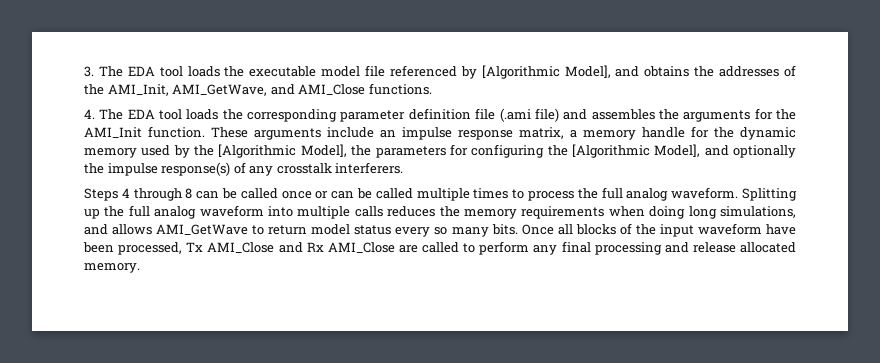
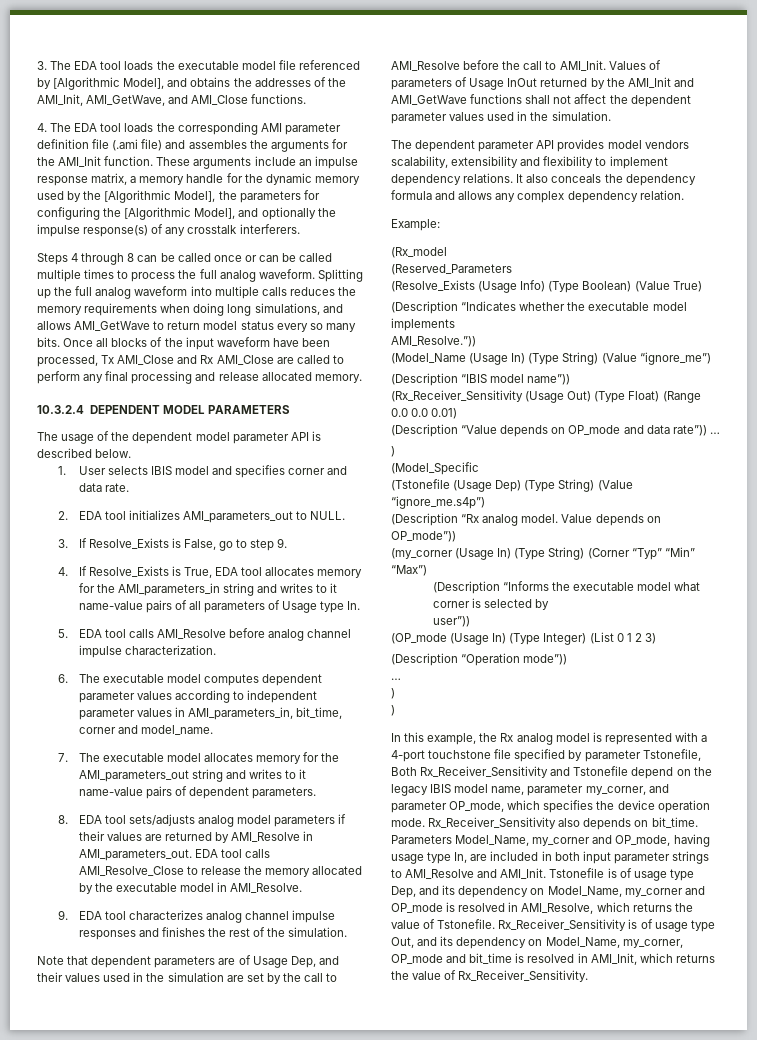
- 4. The EDA tool loads the corresponding parameter definition file (.ami file) and assembles the arguments for the AMI_Init function.
+ 4. The EDA tool loads the corresponding AMI parameter definition file (.ami file) and assembles the arguments for the AMI_Init function.
+ 10.3.2.4 DEPENDENT MODEL PARAMETERS
+ The usage of the dependent model parameter API is described below.
+ 1. User selects IBIS model and specifies corner and data rate.
+ 2. EDA tool initializes AMI_parameters_out to NULL.
+ 3. If Resolve_Exists is False, go to step 9.
+ 4. If Resolve_Exists is True, EDA tool allocates memory for the AMI_parameters_in string and writes to it name-value pairs of all parameters of Usage type In.
+ 5. EDA tool calls AMI_Resolve before analog channel impulse characterization.
+ 6. The executable model computes dependent parameter values according to independent parameter values in AMI_parameters_in, bit_time, corner and model_name.
+ 7. The executable model allocates memory for the AMI_parameters_out string and writes to it name-value pairs of dependent parameters.
+ 8. EDA tool sets/adjusts analog model parameters if their values are returned by AMI_Resolve in AMI_parameters_out. EDA tool calls AMI_Resolve_Close to release the memory allocated by the executable model in AMI_Resolve.
+ 9. EDA tool characterizes analog channel impulse responses and finishes the rest of the simulation.
+ Note that dependent parameters are of Usage Dep, and their values used in the simulation are set by the call to AMI_Resolve before the call to AMI_Init. Values of parameters of Usage InOut returned by the AMI_Init and AMI_GetWave functions shall not affect the dependent parameter values used in the simulation.
+ The dependent parameter API provides model vendors scalability, extensibility and flexibility to implement dependency relations. It also conceals the dependency formula and allows any complex dependency relation.
+ Example:
+ (Rx_model
+ (Reserved_Parameters
+ (Resolve_Exists (Usage Info) (Type Boolean) (Value True)
+ (Description “Indicates whether the executable model implements
+ AMI_Resolve.”))
+ (Model_Name (Usage In) (Type String) (Value “ignore_me”)
+ (Description “IBIS model name”))
+ (Rx_Receiver_Sensitivity (Usage Out) (Type Float) (Range 0.0 0.0 0.01)
+ (Description “Value depends on OP_mode and data rate”)) …
+ )
+ (Model_Specific
+ (Tstonefile (Usage Dep) (Type String) (Value “ignore_me.s4p”)
+ (Description “Rx analog model. Value depends on OP_mode”))
+ (my_corner (Usage In) (Type String) (Corner “Typ” “Min” “Max”)
+ (Description “Informs the executable model what corner is selected by
+ user”))
+ (OP_mode (Usage In) (Type Integer) (List 0 1 2 3)
+ (Description “Operation mode”))
+ …
+ )
+ )
+ In this example, the Rx analog model is represented with a 4-port touchstone file specified by parameter Tstonefile, Both Rx_Receiver_Sensitivity and Tstonefile depend on the legacy IBIS model name, parameter my_corner, and parameter OP_mode, which specifies the device operation mode. Rx_Receiver_Sensitivity also depends on bit_time. Parameters Model_Name, my_corner and OP_mode, having usage type In, are included in both input parameter strings to AMI_Resolve and AMI_Init. Tstonefile is of usage type Dep, and its dependency on Model_Name, my_corner and OP_mode is resolved in AMI_Resolve, which returns the value of Tstonefile. Rx_Receiver_Sensitivity is of usage type Out, and its dependency on Model_Name, my_corner, OP_mode and bit_time is resolved in AMI_Init, which returns the value of Rx_Receiver_Sensitivity.

